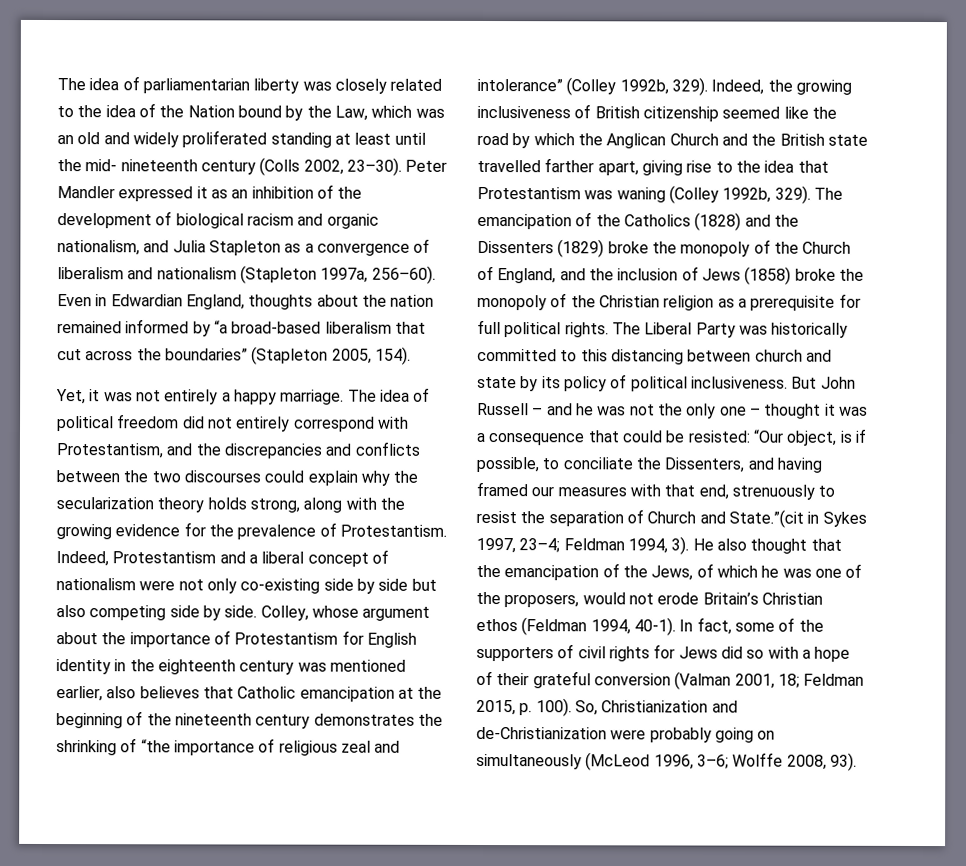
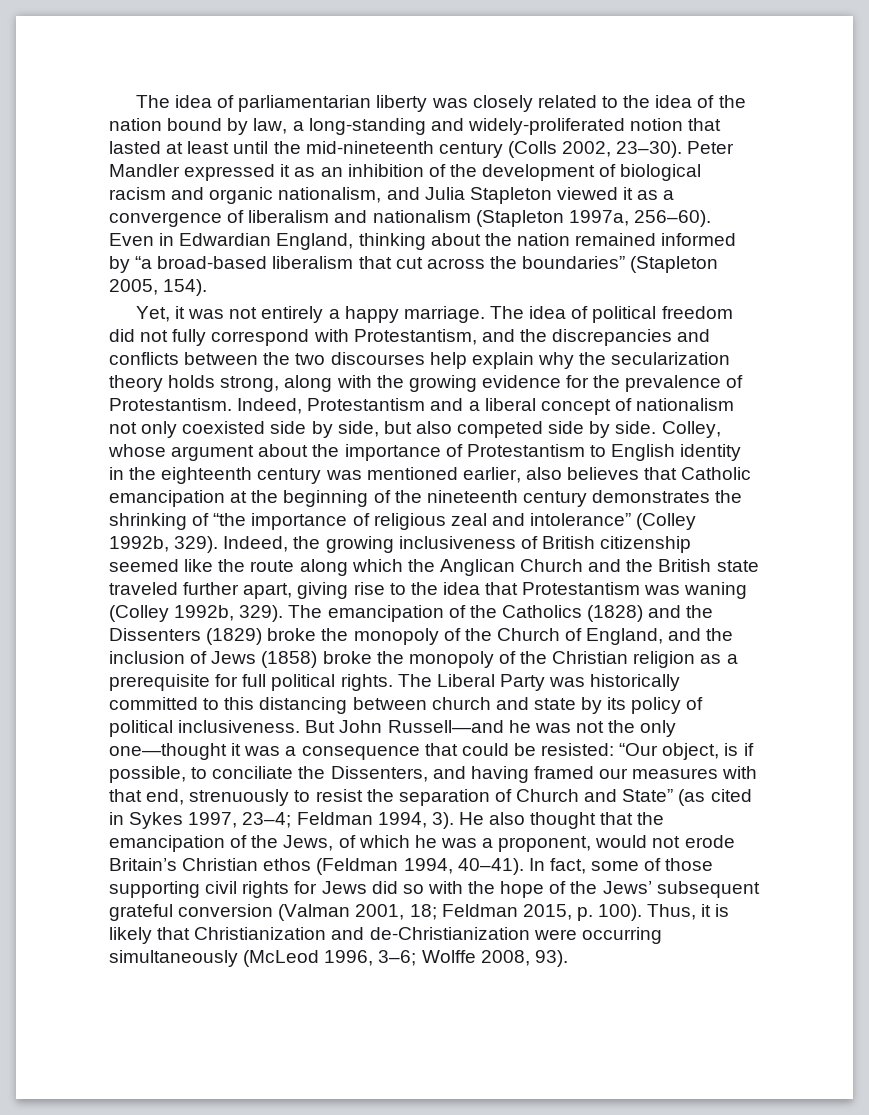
- The idea of parliamentarian liberty was closely related to the idea of the Nation bound by the Law, which was an old and widely proliferated standing at least until the mid- nineteenth century (Colls 2002, 23–30).
+ The idea of parliamentarian liberty was closely related to the idea of the nation bound by law, a long-standing and widely-proliferated notion that lasted at least until the mid-nineteenth century (Colls 2002, 23–30).
- Peter Mandler expressed it as an inhibition of the development of biological racism and organic nationalism, and Julia Stapleton as a convergence of liberalism and nationalism (Stapleton 1997a, 256–60).
+ Peter Mandler expressed it as an inhibition of the development of biological racism and organic nationalism, and Julia Stapleton viewed it as a convergence of liberalism and nationalism (Stapleton 1997a, 256–60).
- Even in Edwardian England, thoughts about the nation remained informed by “a broad-based liberalism that cut across the boundaries” (Stapleton 2005, 154).
+ Even in Edwardian England, thinking about the nation remained informed by “a broad-based liberalism that cut across the boundaries” (Stapleton 2005, 154).
- The idea of political freedom did not entirely correspond with Protestantism, and the discrepancies and conflicts between the two discourses could explain why the secularization theory holds strong, along with the growing evidence for the prevalence of Protestantism.
+ The idea of political freedom did not fully correspond with Protestantism, and the discrepancies and conflicts between the two discourses help explain why the secularization theory holds strong, along with the growing evidence for the prevalence of Protestantism.
- Indeed, Protestantism and a liberal concept of nationalism were not only co-existing side by side but also competing side by side.
+ Indeed, Protestantism and a liberal concept of nationalism not only coexisted side by side, but also competed side by side.
- Colley, whose argument about the importance of Protestantism for English identity in the eighteenth century was mentioned earlier, also believes that Catholic emancipation at the beginning of the nineteenth century demonstrates the shrinking of “the importance of religious zeal and intolerance” (Colley 1992b, 329).
+ Colley, whose argument about the importance of Protestantism to English identity in the eighteenth century was mentioned earlier, also believes that Catholic emancipation at the beginning of the nineteenth century demonstrates the shrinking of “the importance of religious zeal and intolerance” (Colley 1992b, 329).
- Indeed, the growing inclusiveness of British citizenship seemed like the road by which the Anglican Church and the British state travelled farther apart, giving rise to the idea that Protestantism was waning (Colley 1992b, 329).
+ Indeed, the growing inclusiveness of British citizenship seemed like the route along which the Anglican Church and the British state traveled further apart, giving rise to the idea that Protestantism was waning (Colley 1992b, 329).
- But John Russell – and he was not the only one – thought it was a consequence that could be resisted: “Our object, is if possible, to conciliate the Dissenters, and having framed our measures with that end, strenuously to resist the separation of Church and State.”(cit in Sykes 1997, 23–4; Feldman 1994, 3).
+ But John Russell—and he was not the only one—thought it was a consequence that could be resisted: “Our object, is if possible, to conciliate the Dissenters, and having framed our measures with that end, strenuously to resist the separation of Church and State” (as cited in Sykes 1997, 23–4; Feldman 1994, 3).
- He also thought that the emancipation of the Jews, of which he was one of the proposers, would not erode Britain’s Christian ethos (Feldman 1994, 40-1).
+ He also thought that the emancipation of the Jews, of which he was a proponent, would not erode Britain’s Christian ethos (Feldman 1994, 40–41).
- In fact, some of the supporters of civil rights for Jews did so with a hope of their grateful conversion (Valman 2001, 18; Feldman 2015, p. 100).
+ In fact, some of those supporting civil rights for Jews did so with the hope of the Jews’ subsequent grateful conversion (Valman 2001, 18; Feldman 2015, p. 100).
- So, Christianization and de-Christianization were probably going on simultaneously (McLeod 1996, 3–6; Wolffe 2008, 93).
+ Thus, it is likely that Christianization and de-Christianization were occurring simultaneously (McLeod 1996, 3–6; Wolffe 2008, 93).

